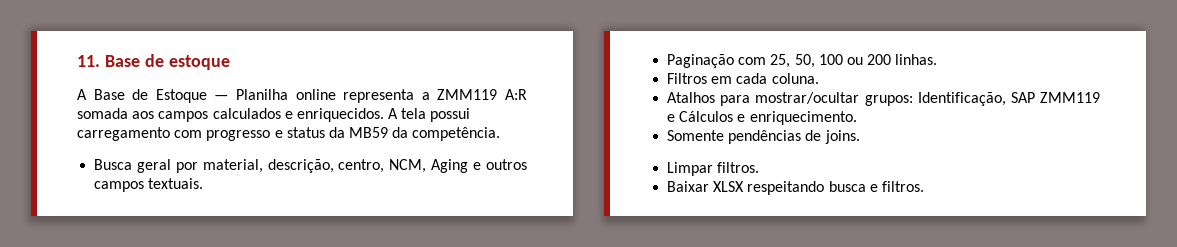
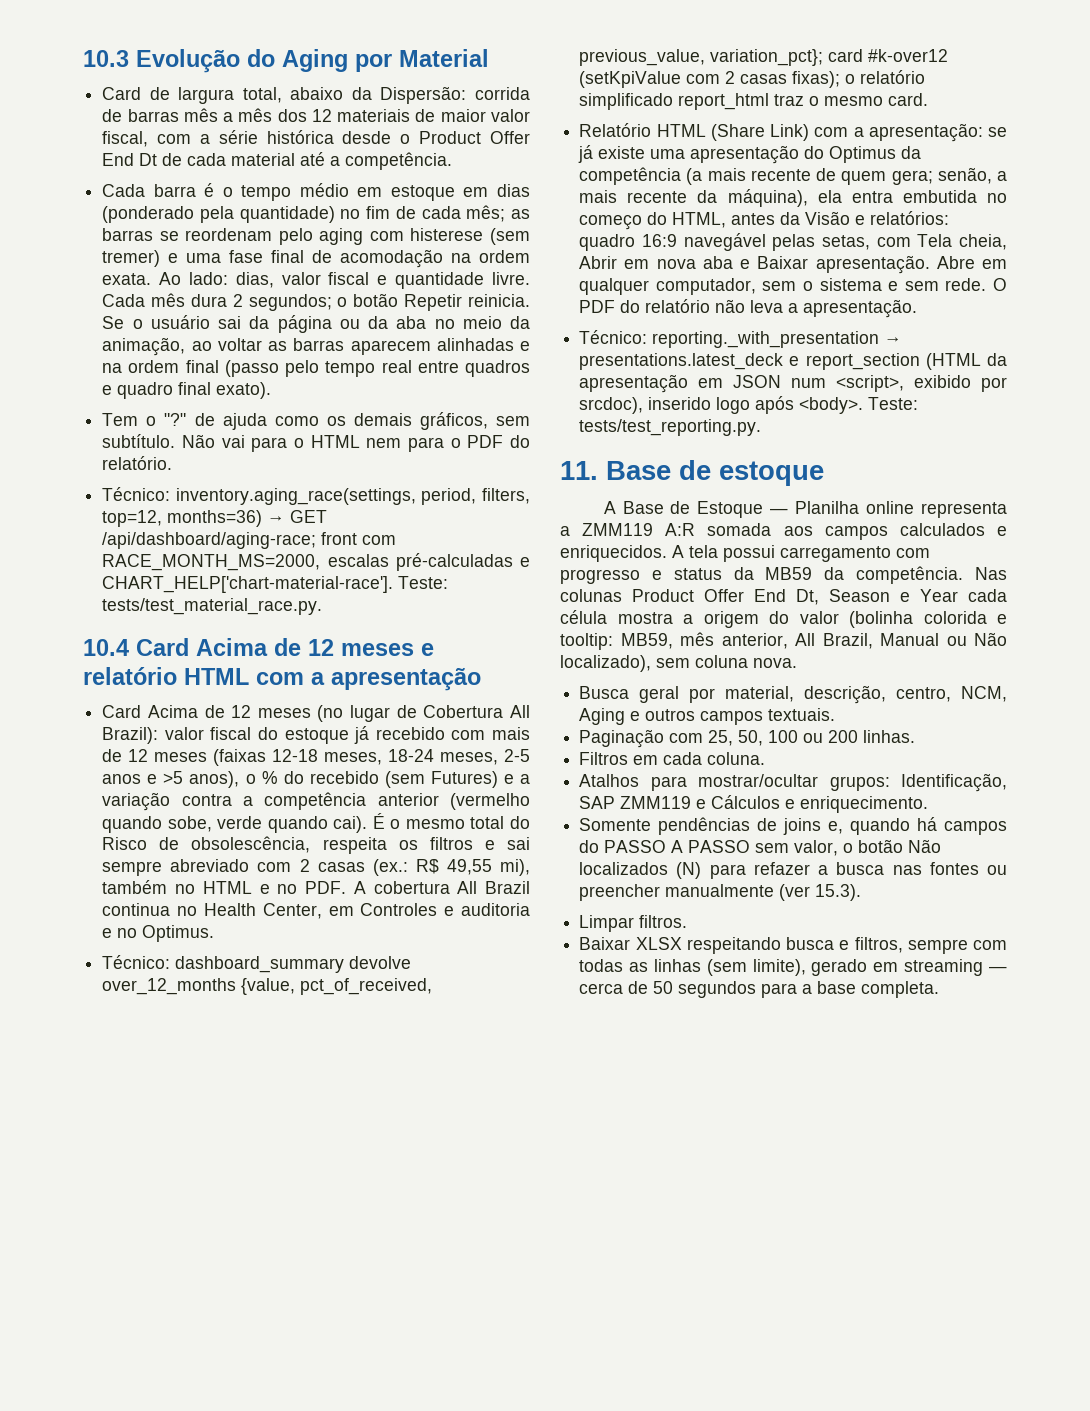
+ 10.3 Evolução do Aging por Material
+ Card de largura total, abaixo da Dispersão: corrida de barras mês a mês dos 12 materiais de maior valor fiscal, com a série histórica desde o Product Offer End Dt de cada material até a competência.
+ Cada barra é o tempo médio em estoque em dias (ponderado pela quantidade) no fim de cada mês; as barras se reordenam pelo aging com histerese (sem tremer) e uma fase final de acomodação na ordem exata. Ao lado: dias, valor fiscal e quantidade livre. Cada mês dura 2 segundos; o botão Repetir reinicia. Se o usuário sai da página ou da aba no meio da animação, ao voltar as barras aparecem alinhadas e na ordem final (passo pelo tempo real entre quadros e quadro final exato).
+ Tem o "?" de ajuda como os demais gráficos, sem subtítulo. Não vai para o HTML nem para o PDF do relatório.
+ Técnico: inventory.aging_race(settings, period, filters, top=12, months=36) → GET /api/dashboard/aging-race; front com RACE_MONTH_MS=2000, escalas pré-calculadas e CHART_HELP['chart-material-race']. Teste: tests/test_material_race.py.
+ 10.4 Card Acima de 12 meses e relatório HTML com a apresentação
+ Card Acima de 12 meses (no lugar de Cobertura All Brazil): valor fiscal do estoque já recebido com mais de 12 meses (faixas 12-18 meses, 18-24 meses, 2-5 anos e >5 anos), o % do recebido (sem Futures) e a variação contra a competência anterior (vermelho quando sobe, verde quando cai). É o mesmo total do Risco de obsolescência, respeita os filtros e sai sempre abreviado com 2 casas (ex.: R$ 49,55 mi), também no HTML e no PDF. A cobertura All Brazil continua no Health Center, em Controles e auditoria e no Optimus.
+ Técnico: dashboard_summary devolve over_12_months {value, pct_of_received, previous_value, variation_pct}; card #k-over12 (setKpiValue com 2 casas fixas); o relatório simplificado report_html traz o mesmo card.
+ Relatório HTML (Share Link) com a apresentação: se já existe uma apresentação do Optimus da competência (a mais recente de quem gera; senão, a mais recente da máquina), ela entra embutida no começo do HTML, antes da Visão e relatórios: quadro 16:9 navegável pelas setas, com Tela cheia, Abrir em nova aba e Baixar apresentação. Abre em qualquer computador, sem o sistema e sem rede. O PDF do relatório não leva a apresentação.
+ Técnico: reporting._with_presentation → presentations.latest_deck e report_section (HTML da apresentação em JSON num <script>, exibido por srcdoc), inserido logo após <body>. Teste: tests/test_reporting.py.
+ Nas colunas Product Offer End Dt, Season e Year cada célula mostra a origem do valor (bolinha colorida e tooltip: MB59, mês anterior, All Brazil, Manual ou Não localizado), sem coluna nova.
- Somente pendências de joins.
+ Somente pendências de joins e, quando há campos do PASSO A PASSO sem valor, o botão Não localizados (N) para refazer a busca nas fontes ou preencher manualmente (ver 15.3).
- Baixar XLSX respeitando busca e filtros.
+ Baixar XLSX respeitando busca e filtros, sempre com todas as linhas (sem limite), gerado em streaming — cerca de 50 segundos para a base completa.

